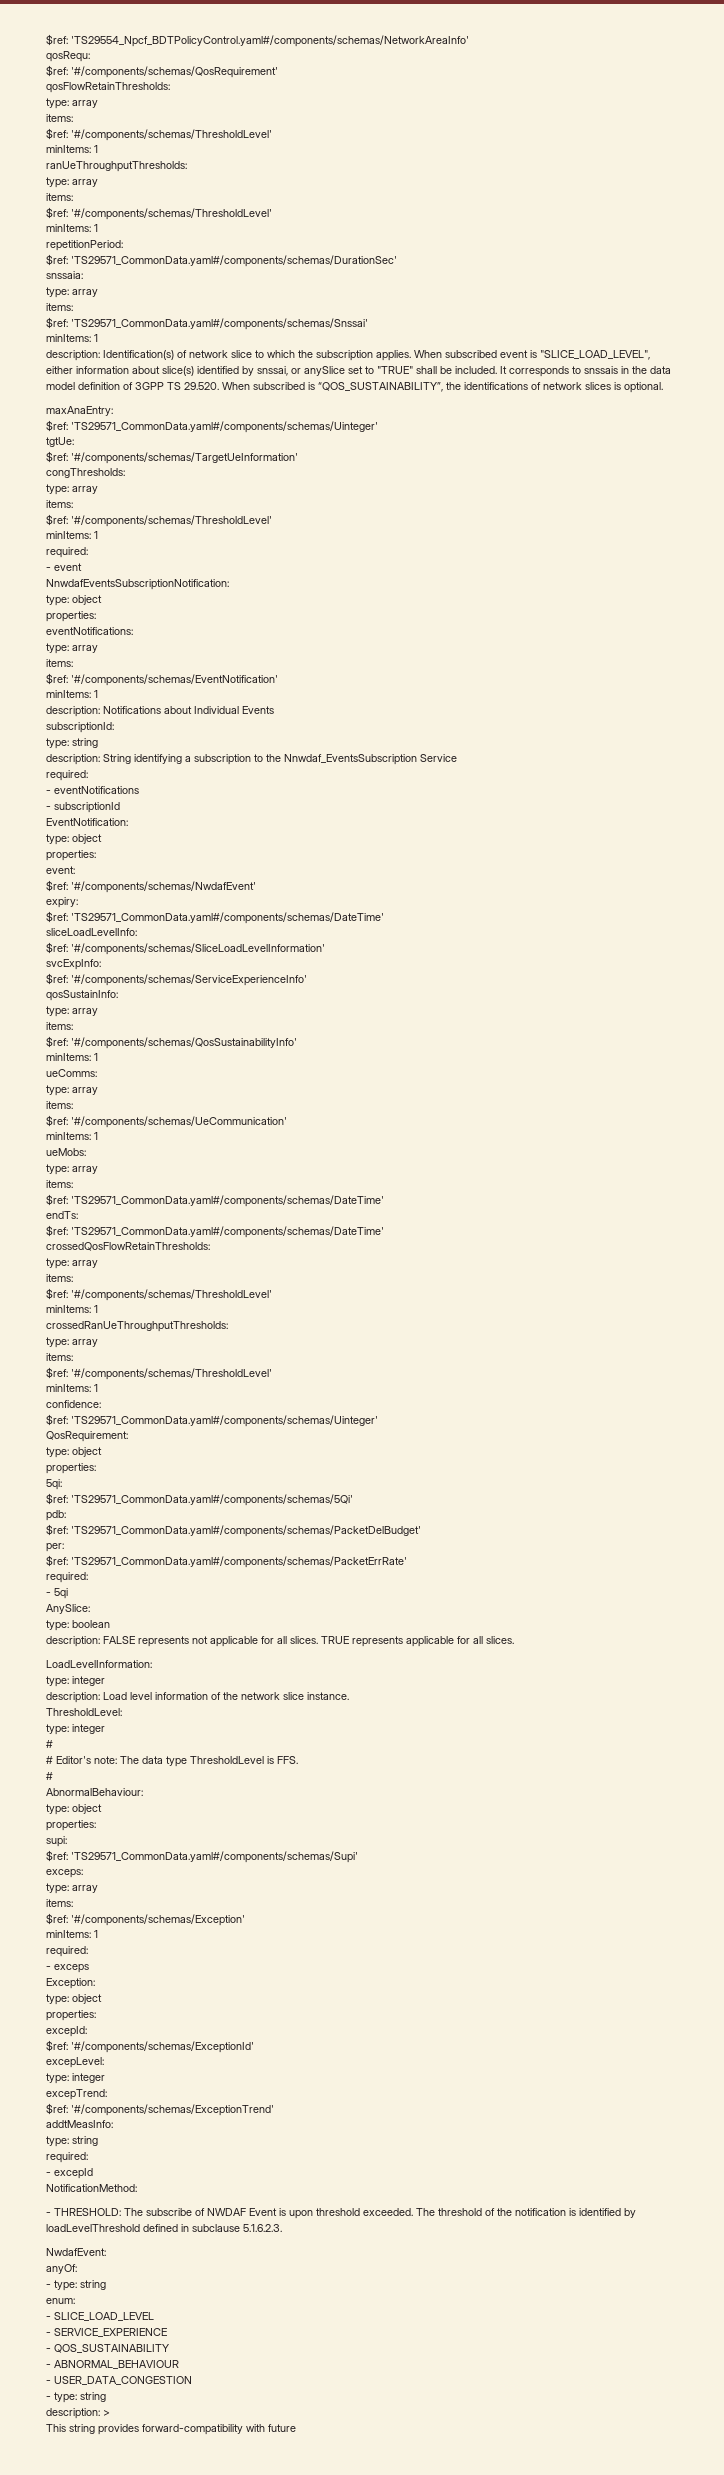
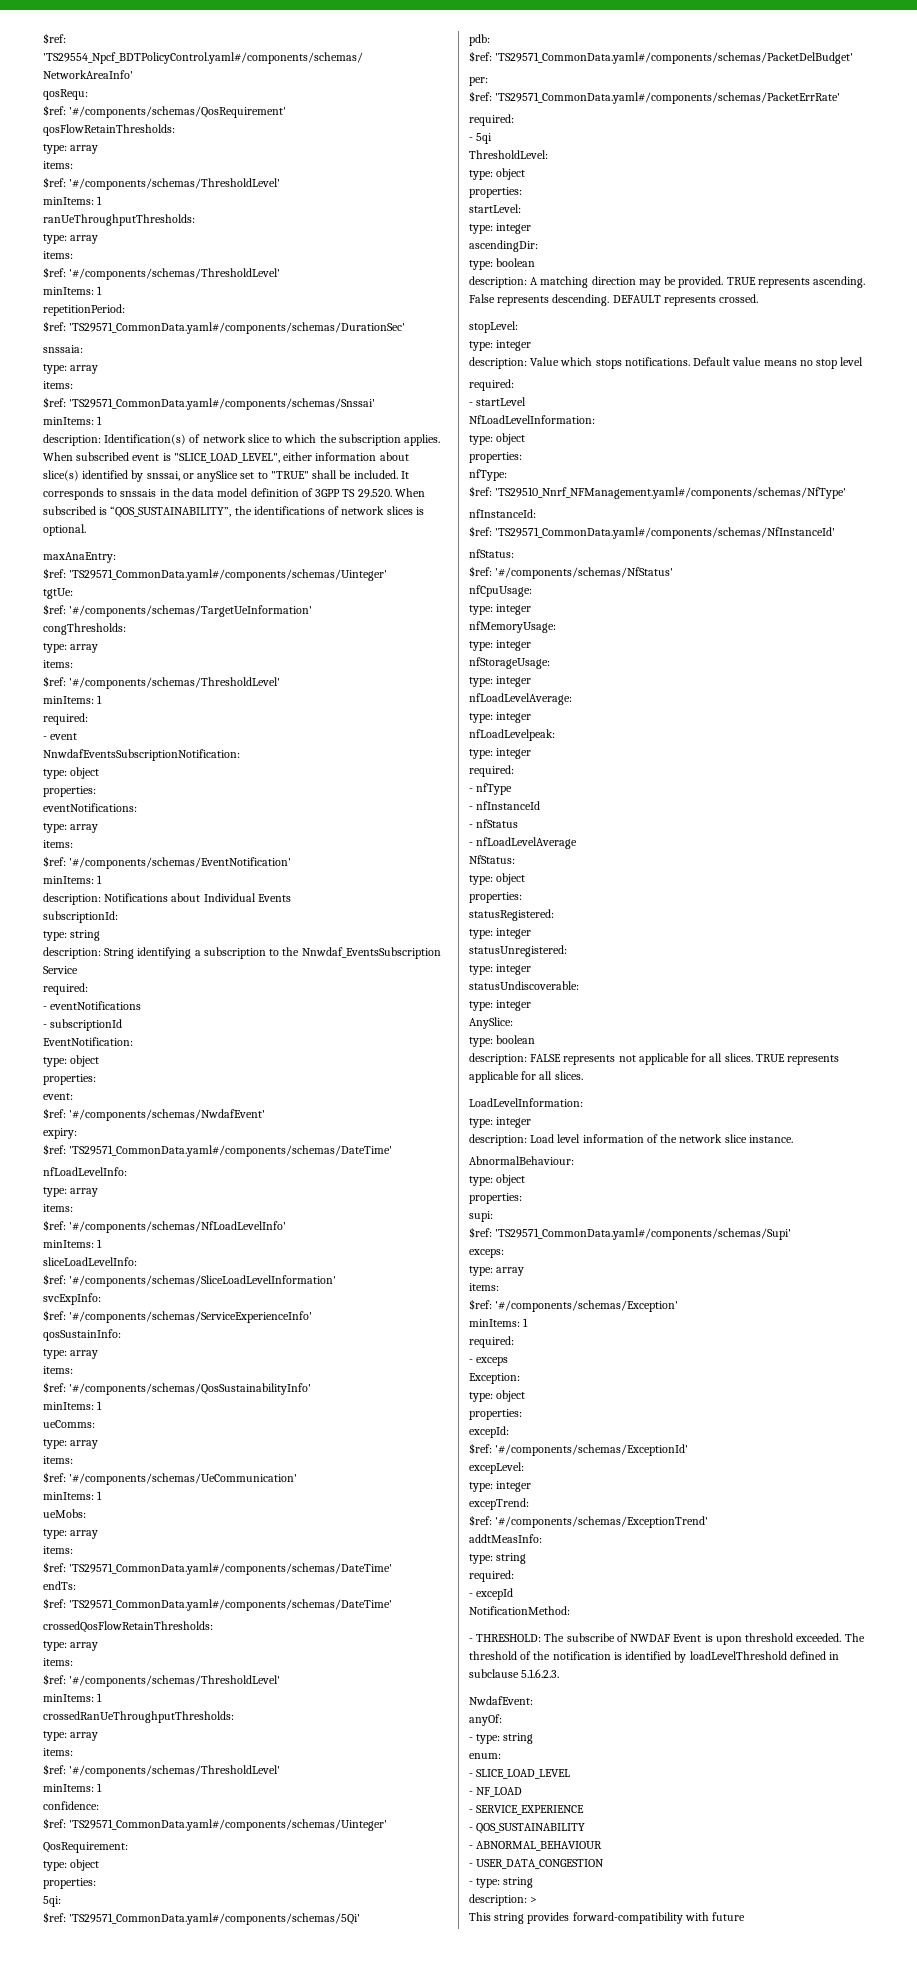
+ nfLoadLevelInfo:
+ type: array
+ items:
+ $ref: '#/components/schemas/NfLoadLevelInfo'
+ minItems: 1
+ ThresholdLevel:
+ type: object
+ properties:
+ startLevel:
+ type: integer
+ ascendingDir:
+ type: boolean
+ description: A matching direction may be provided. TRUE represents ascending. False represents descending. DEFAULT represents crossed.
+ stopLevel:
+ type: integer
+ description: Value which stops notifications. Default value means no stop level
+ required:
+ - startLevel
+ NfLoadLevelInformation:
+ type: object
+ properties:
+ nfType:
+ $ref: 'TS29510_Nnrf_NFManagement.yaml#/components/schemas/NfType'
+ nfInstanceId:
+ $ref: 'TS29571_CommonData.yaml#/components/schemas/NfInstanceId'
+ nfStatus:
+ $ref: '#/components/schemas/NfStatus'
+ nfCpuUsage:
+ type: integer
+ nfMemoryUsage:
+ type: integer
+ nfStorageUsage:
+ type: integer
+ nfLoadLevelAverage:
+ type: integer
+ nfLoadLevelpeak:
+ type: integer
+ required:
+ - nfType
+ - nfInstanceId
+ - nfStatus
+ - nfLoadLevelAverage
+ NfStatus:
+ type: object
+ properties:
+ statusRegistered:
+ type: integer
+ statusUnregistered:
+ type: integer
+ statusUndiscoverable:
+ type: integer
- ThresholdLevel:
- type: integer
- #
- # Editor's note: The data type ThresholdLevel is FFS.
- #
+ - NF_LOAD

